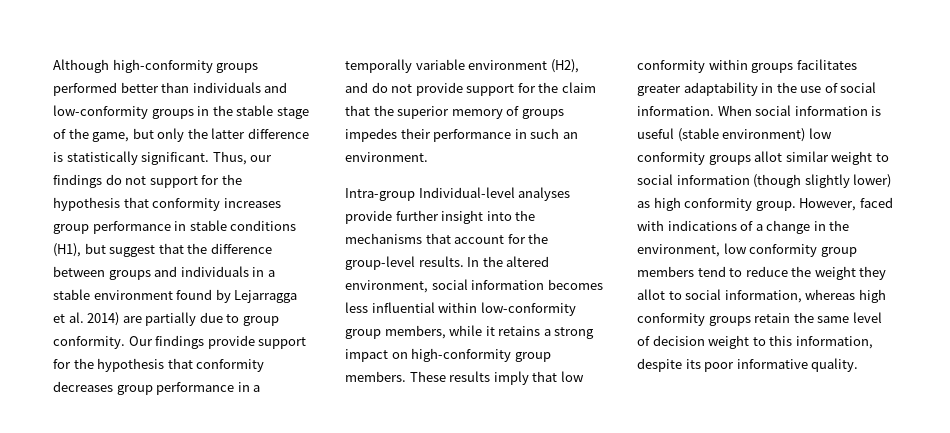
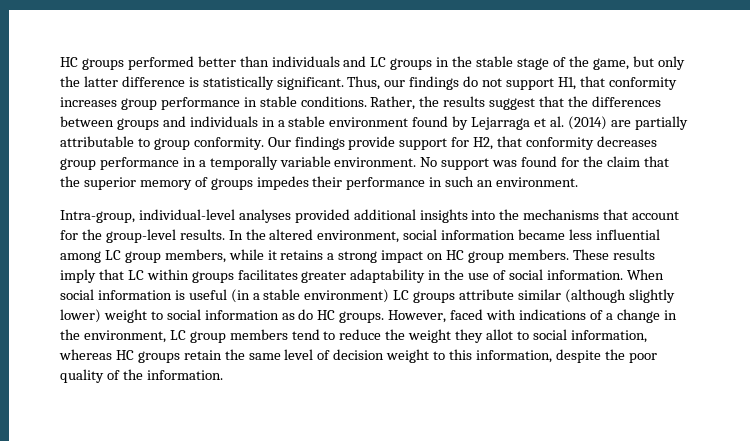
- Although high-conformity groups performed better than individuals and low-conformity groups in the stable stage of the game, but only the latter difference is statistically significant.
+ HC groups performed better than individuals and LC groups in the stable stage of the game, but only the latter difference is statistically significant.
- Thus, our findings do not support for the hypothesis that conformity increases group performance in stable conditions (H1), but suggest that the difference between groups and individuals in a stable environment found by Lejarragga et al. 2014) are partially due to group conformity.
+ Thus, our findings do not support H1, that conformity increases group performance in stable conditions. Rather, the results suggest that the differences between groups and individuals in a stable environment found by Lejarraga et al. (2014) are partially attributable to group conformity.
- Our findings provide support for the hypothesis that conformity decreases group performance in a temporally variable environment (H2), and do not provide support for the claim that the superior memory of groups impedes their performance in such an environment.
+ Our findings provide support for H2, that conformity decreases group performance in a temporally variable environment. No support was found for the claim that the superior memory of groups impedes their performance in such an environment.
- Intra-group Individual-level analyses provide further insight into the mechanisms that account for the group-level results.
+ Intra-group, individual-level analyses provided additional insights into the mechanisms that account for the group-level results.
- In the altered environment, social information becomes less influential within low-conformity group members, while it retains a strong impact on high-conformity group members.
+ In the altered environment, social information became less influential among LC group members, while it retains a strong impact on HC group members.
- These results imply that low conformity within groups facilitates greater adaptability in the use of social information.
+ These results imply that LC within groups facilitates greater adaptability in the use of social information.
- When social information is useful (stable environment) low conformity groups allot similar weight to social information (though slightly lower) as high conformity group.
+ When social information is useful (in a stable environment) LC groups attribute similar (although slightly lower) weight to social information as do HC groups.
- However, faced with indications of a change in the environment, low conformity group members tend to reduce the weight they allot to social information, whereas high conformity groups retain the same level of decision weight to this information, despite its poor informative quality.
+ However, faced with indications of a change in the environment, LC group members tend to reduce the weight they allot to social information, whereas HC groups retain the same level of decision weight to this information, despite the poor quality of the information.

